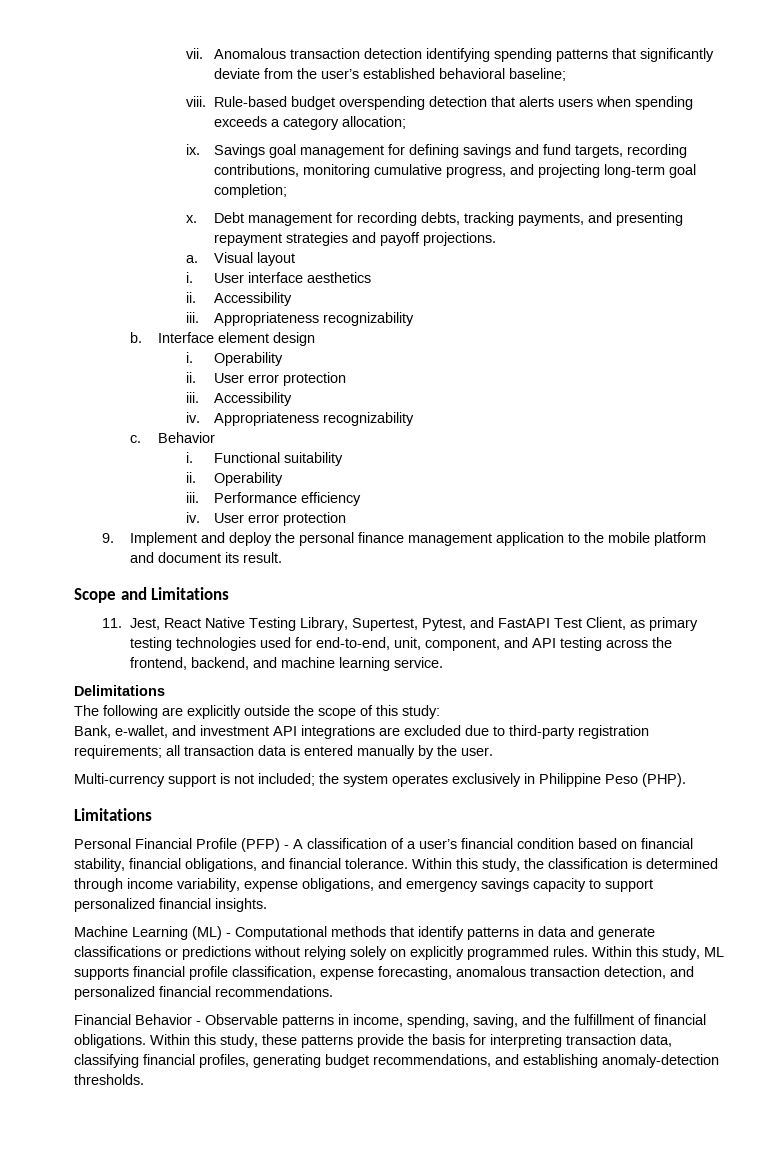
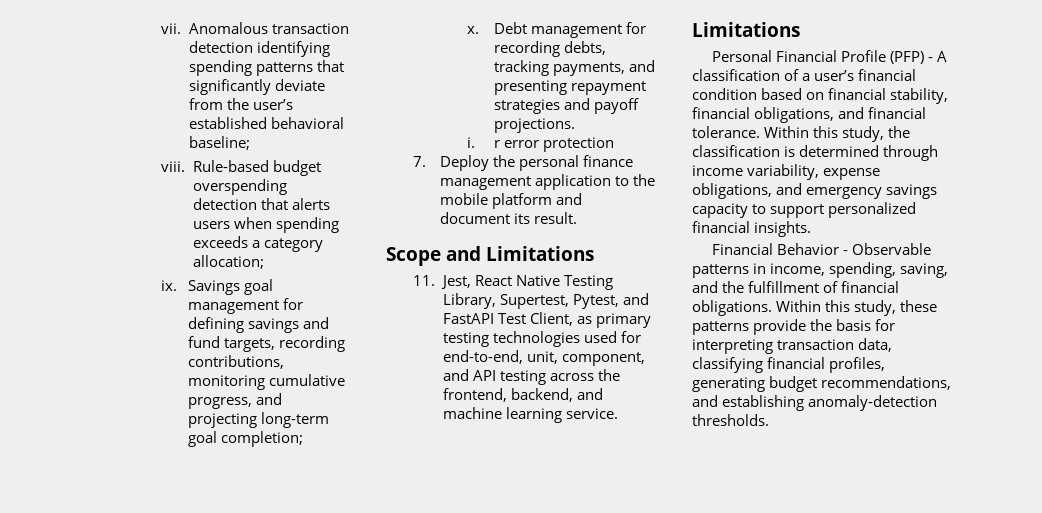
- a. Visual layout
- i. User interface aesthetics
- ii. Accessibility
- iii. Appropriateness recognizability
- b. Interface element design
- i. Operability
- ii. User error protection
- iii. Accessibility
- iv. Appropriateness recognizability
- c. Behavior
- i. Functional suitability
- ii. Operability
- iii. Performance efficiency
- iv. User error protection
- 9. Implement and deploy the personal finance management application to the mobile platform and document its result.
+ i. r error protection
+ 7. Deploy the personal finance management application to the mobile platform and document its result.
- Delimitations
- The following are explicitly outside the scope of this study:
- Bank, e-wallet, and investment API integrations are excluded due to third-party registration requirements; all transaction data is entered manually by the user.
- Multi-currency support is not included; the system operates exclusively in Philippine Peso (PHP).
- Machine Learning (ML) - Computational methods that identify patterns in data and generate classifications or predictions without relying solely on explicitly programmed rules. Within this study, ML supports financial profile classification, expense forecasting, anomalous transaction detection, and personalized financial recommendations.

